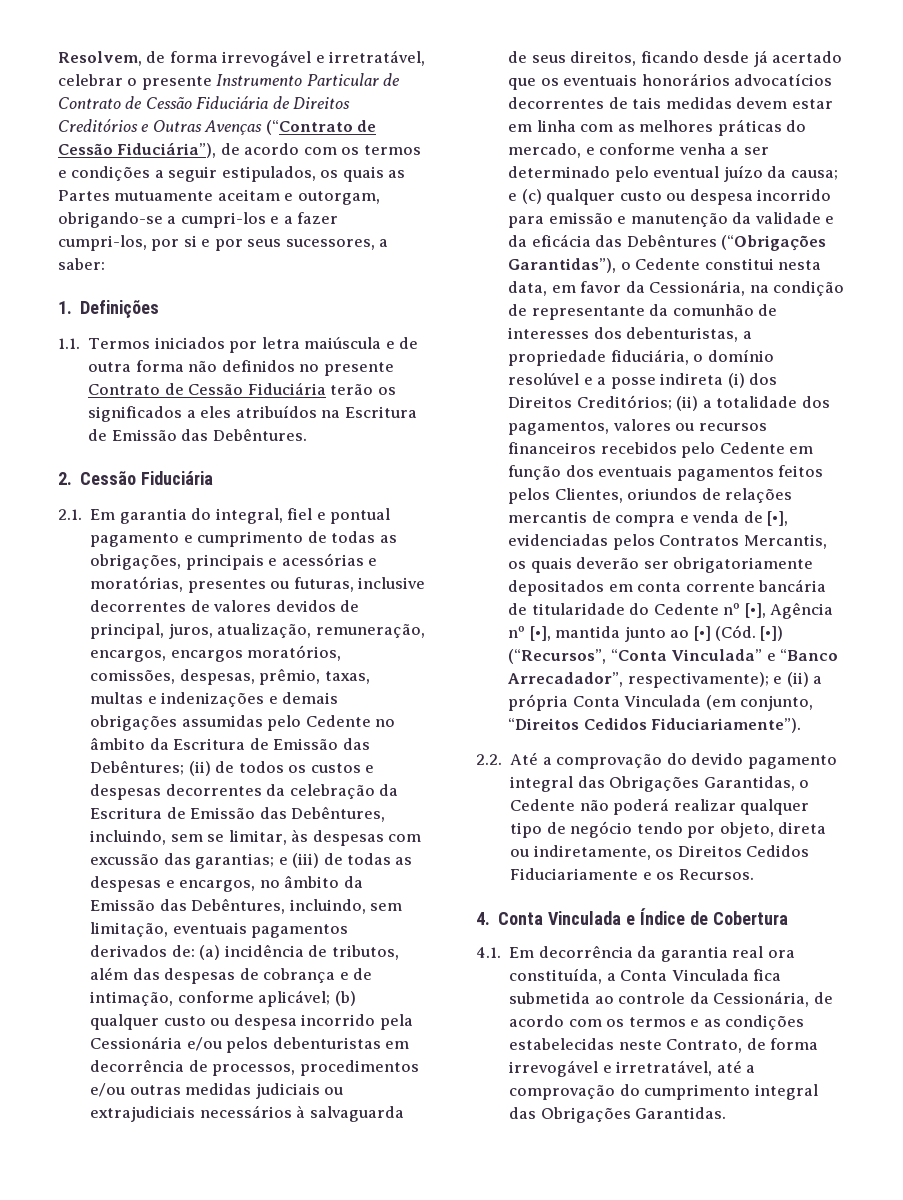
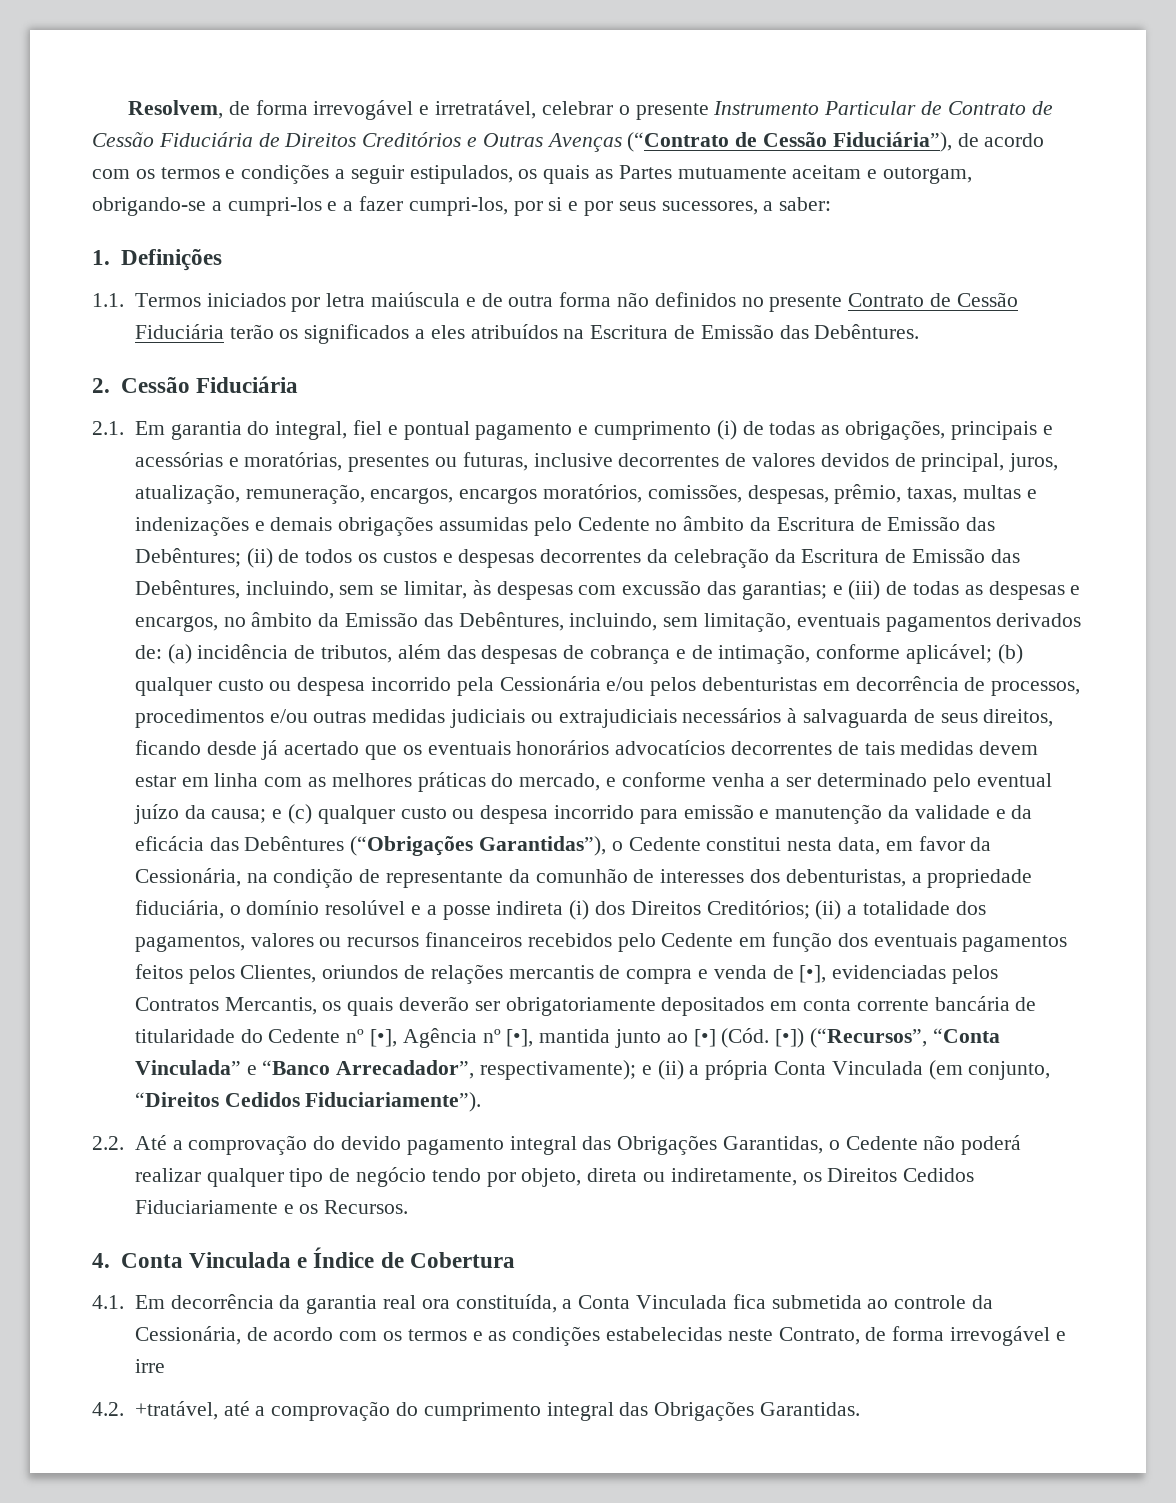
- 2.1. Em garantia do integral, fiel e pontual pagamento e cumprimento de todas as obrigações, principais e acessórias e moratórias, presentes ou futuras, inclusive decorrentes de valores devidos de principal, juros, atualização, remuneração, encargos, encargos moratórios, comissões, despesas, prêmio, taxas, multas e indenizações e demais obrigações assumidas pelo Cedente no âmbito da Escritura de Emissão das Debêntures;
+ 2.1. Em garantia do integral, fiel e pontual pagamento e cumprimento (i) de todas as obrigações, principais e acessórias e moratórias, presentes ou futuras, inclusive decorrentes de valores devidos de principal, juros, atualização, remuneração, encargos, encargos moratórios, comissões, despesas, prêmio, taxas, multas e indenizações e demais obrigações assumidas pelo Cedente no âmbito da Escritura de Emissão das Debêntures;
- 4.1. Em decorrência da garantia real ora constituída, a Conta Vinculada fica submetida ao controle da Cessionária, de acordo com os termos e as condições estabelecidas neste Contrato, de forma irrevogável e irretratável, até a comprovação do cumprimento integral das Obrigações Garantidas.
+ 4.1. Em decorrência da garantia real ora constituída, a Conta Vinculada fica submetida ao controle da Cessionária, de acordo com os termos e as condições estabelecidas neste Contrato, de forma irrevogável e irre
+ 4.2. +tratável, até a comprovação do cumprimento integral das Obrigações Garantidas.

